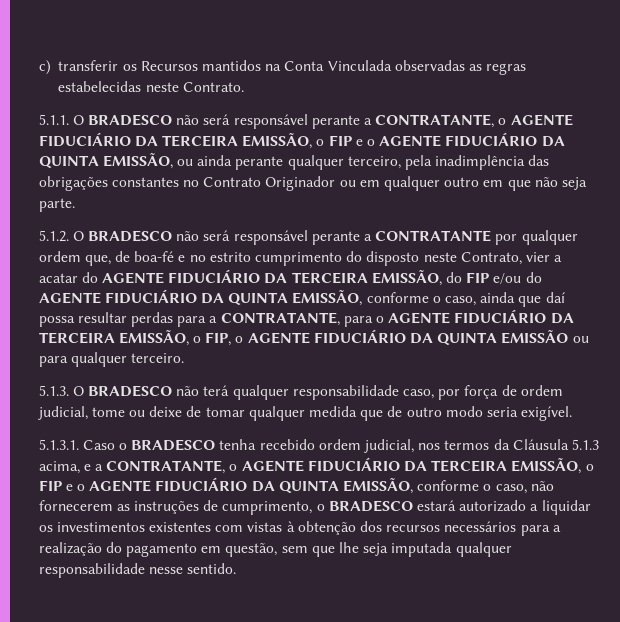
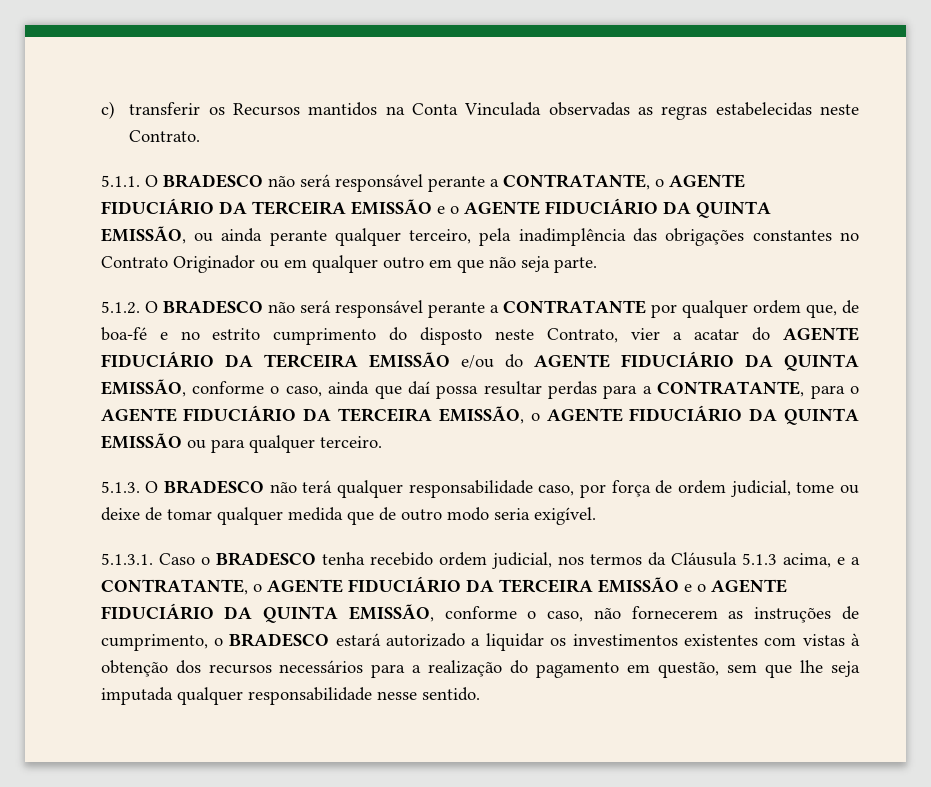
- 5.1.1. O BRADESCO não será responsável perante a CONTRATANTE, o AGENTE FIDUCIÁRIO DA TERCEIRA EMISSÃO, o FIP e o AGENTE FIDUCIÁRIO DA QUINTA EMISSÃO, ou ainda perante qualquer terceiro, pela inadimplência das obrigações constantes no Contrato Originador ou em qualquer outro em que não seja parte.
+ 5.1.1. O BRADESCO não será responsável perante a CONTRATANTE, o AGENTE FIDUCIÁRIO DA TERCEIRA EMISSÃO e o AGENTE FIDUCIÁRIO DA QUINTA EMISSÃO, ou ainda perante qualquer terceiro, pela inadimplência das obrigações constantes no Contrato Originador ou em qualquer outro em que não seja parte.
- 5.1.2. O BRADESCO não será responsável perante a CONTRATANTE por qualquer ordem que, de boa-fé e no estrito cumprimento do disposto neste Contrato, vier a acatar do AGENTE FIDUCIÁRIO DA TERCEIRA EMISSÃO, do FIP e/ou do AGENTE FIDUCIÁRIO DA QUINTA EMISSÃO, conforme o caso, ainda que daí possa resultar perdas para a CONTRATANTE, para o AGENTE FIDUCIÁRIO DA TERCEIRA EMISSÃO, o FIP, o AGENTE FIDUCIÁRIO DA QUINTA EMISSÃO ou para qualquer terceiro.
+ 5.1.2. O BRADESCO não será responsável perante a CONTRATANTE por qualquer ordem que, de boa-fé e no estrito cumprimento do disposto neste Contrato, vier a acatar do AGENTE FIDUCIÁRIO DA TERCEIRA EMISSÃO e/ou do AGENTE FIDUCIÁRIO DA QUINTA EMISSÃO, conforme o caso, ainda que daí possa resultar perdas para a CONTRATANTE, para o AGENTE FIDUCIÁRIO DA TERCEIRA EMISSÃO, o AGENTE FIDUCIÁRIO DA QUINTA EMISSÃO ou para qualquer terceiro.
- 5.1.3.1. Caso o BRADESCO tenha recebido ordem judicial, nos termos da Cláusula 5.1.3 acima, e a CONTRATANTE, o AGENTE FIDUCIÁRIO DA TERCEIRA EMISSÃO, o FIP e o AGENTE FIDUCIÁRIO DA QUINTA EMISSÃO, conforme o caso, não fornecerem as instruções de cumprimento, o BRADESCO estará autorizado a liquidar os investimentos existentes com vistas à obtenção dos recursos necessários para a realização do pagamento em questão, sem que lhe seja imputada qualquer responsabilidade nesse sentido.
+ 5.1.3.1. Caso o BRADESCO tenha recebido ordem judicial, nos termos da Cláusula 5.1.3 acima, e a CONTRATANTE, o AGENTE FIDUCIÁRIO DA TERCEIRA EMISSÃO e o AGENTE FIDUCIÁRIO DA QUINTA EMISSÃO, conforme o caso, não fornecerem as instruções de cumprimento, o BRADESCO estará autorizado a liquidar os investimentos existentes com vistas à obtenção dos recursos necessários para a realização do pagamento em questão, sem que lhe seja imputada qualquer responsabilidade nesse sentido.

